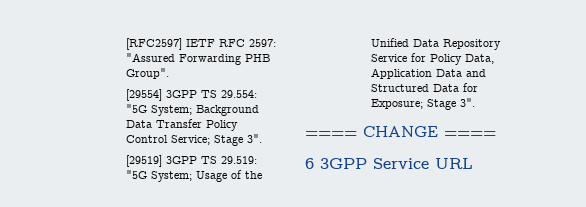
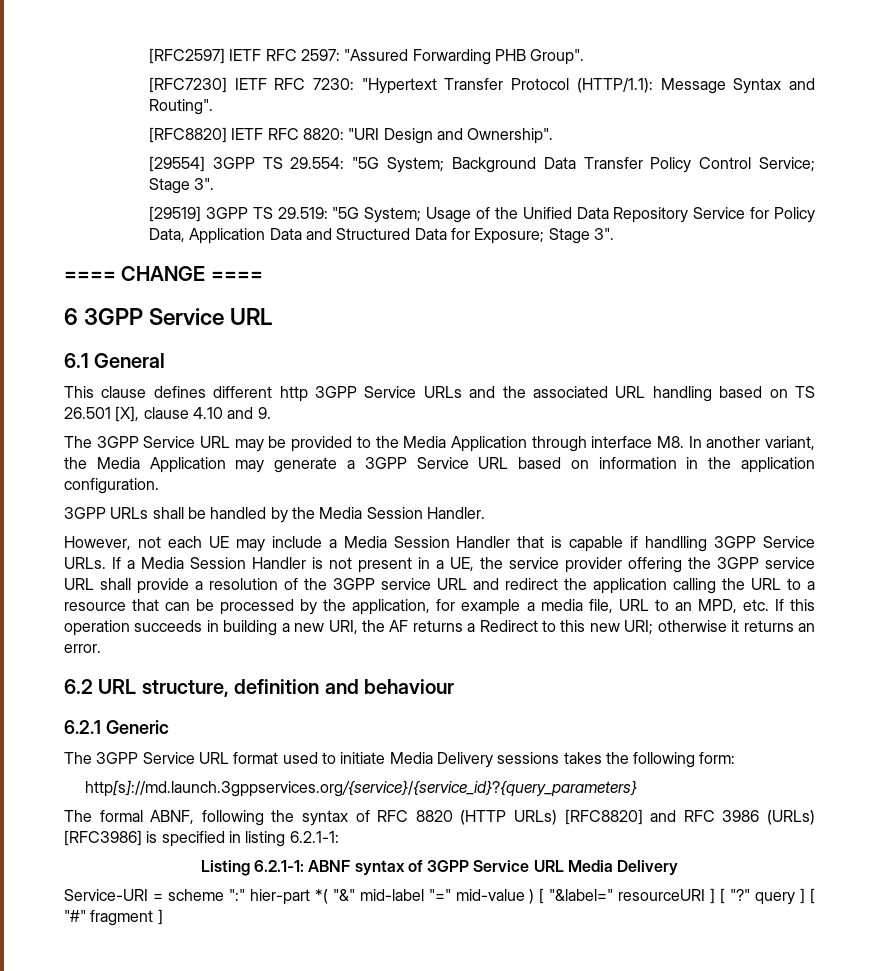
+ [RFC7230] IETF RFC 7230: "Hypertext Transfer Protocol (HTTP/1.1): Message Syntax and Routing".
+ [RFC8820] IETF RFC 8820: "URI Design and Ownership".
+ 6.1 General
+ This clause defines different http 3GPP Service URLs and the associated URL handling based on TS 26.501 [X], clause 4.10 and 9.
+ The 3GPP Service URL may be provided to the Media Application through interface M8. In another variant, the Media Application may generate a 3GPP Service URL based on information in the application configuration.
+ 3GPP URLs shall be handled by the Media Session Handler.
+ However, not each UE may include a Media Session Handler that is capable if handlling 3GPP Service URLs. If a Media Session Handler is not present in a UE, the service provider offering the 3GPP service URL shall provide a resolution of the 3GPP service URL and redirect the application calling the URL to a resource that can be processed by the application, for example a media file, URL to an MPD, etc. If this operation succeeds in building a new URI, the AF returns a Redirect to this new URI; otherwise it returns an error.
+ 6.2 URL structure, definition and behaviour
+ 6.2.1 Generic
+ The 3GPP Service URL format used to initiate Media Delivery sessions takes the following form:
+ http[s]://md.launch.3gppservices.org/{service}/{service_id}?{query_parameters}
+ The formal ABNF, following the syntax of RFC 8820 (HTTP URLs) [RFC8820] and RFC 3986 (URLs) [RFC3986] is specified in listing 6.2.1-1:
+ Listing 6.2.1-1: ABNF syntax of 3GPP Service URL Media Delivery
+ Service-URI = scheme ":" hier-part *( "&" mid-label "=" mid-value ) [ "&label=" resourceURI ] [ "?" query ] [ "#" fragment ]

